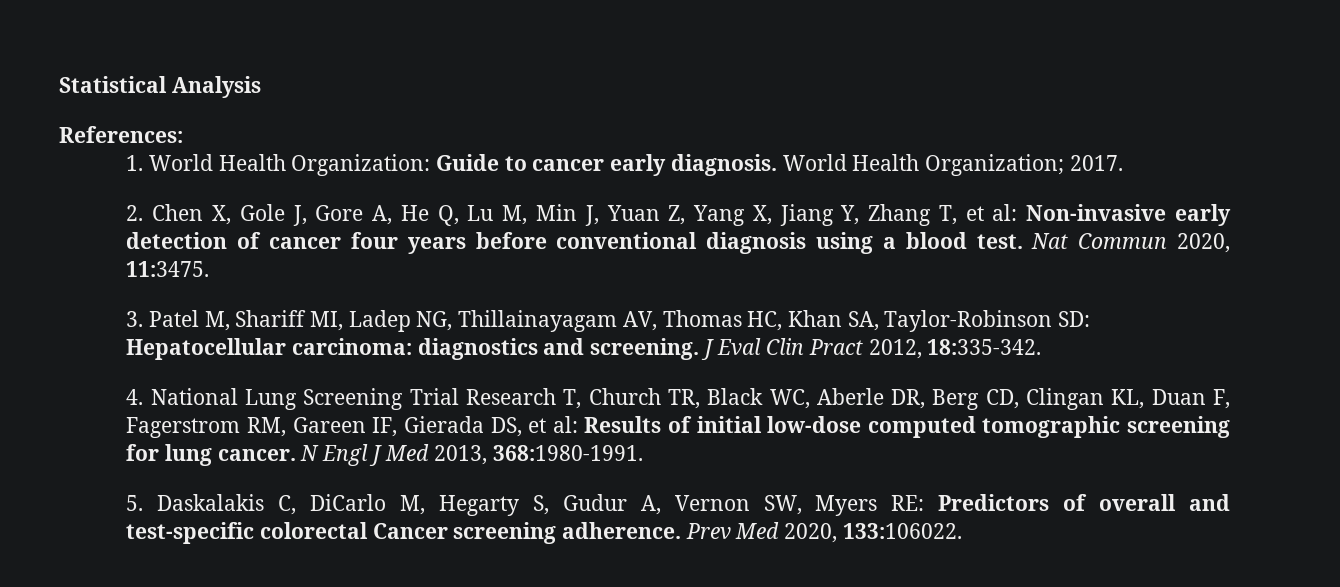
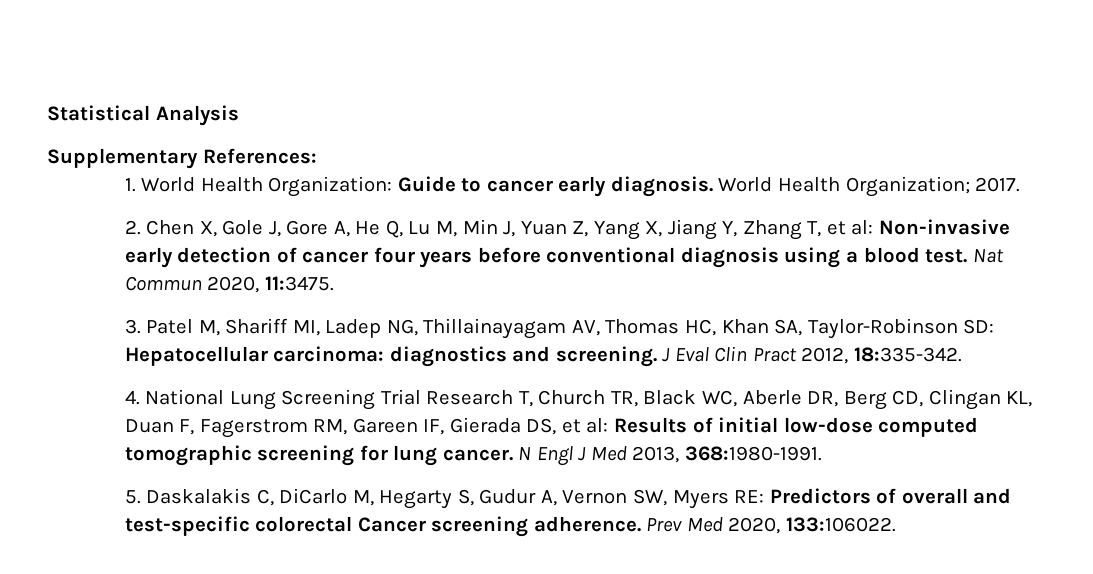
- References:
+ Supplementary References:

